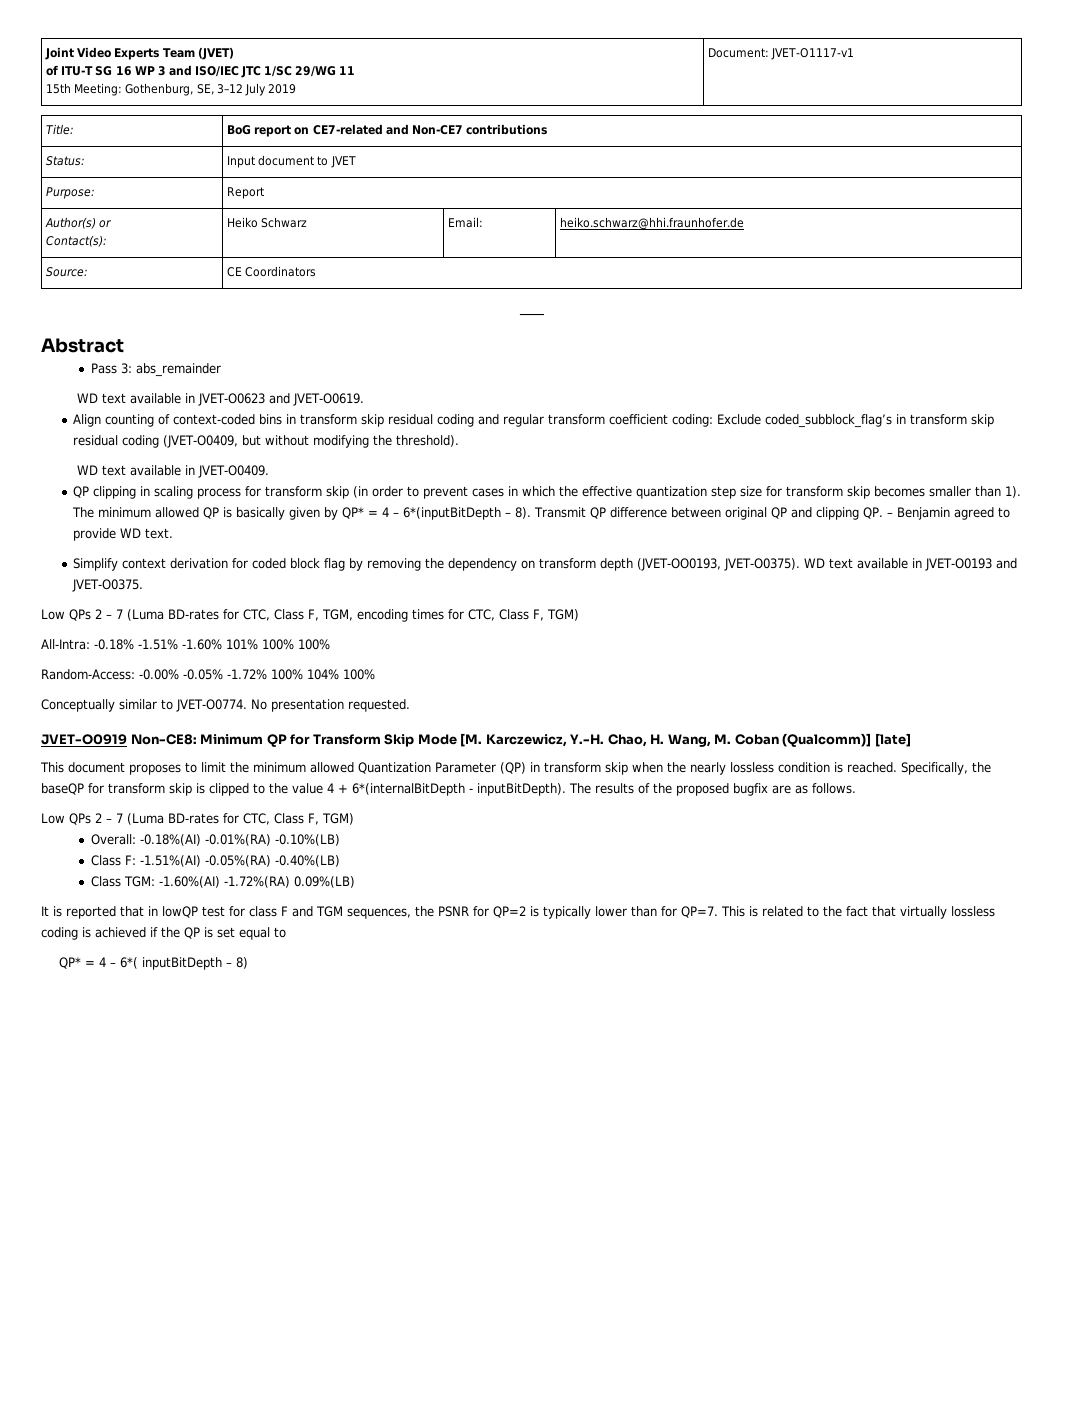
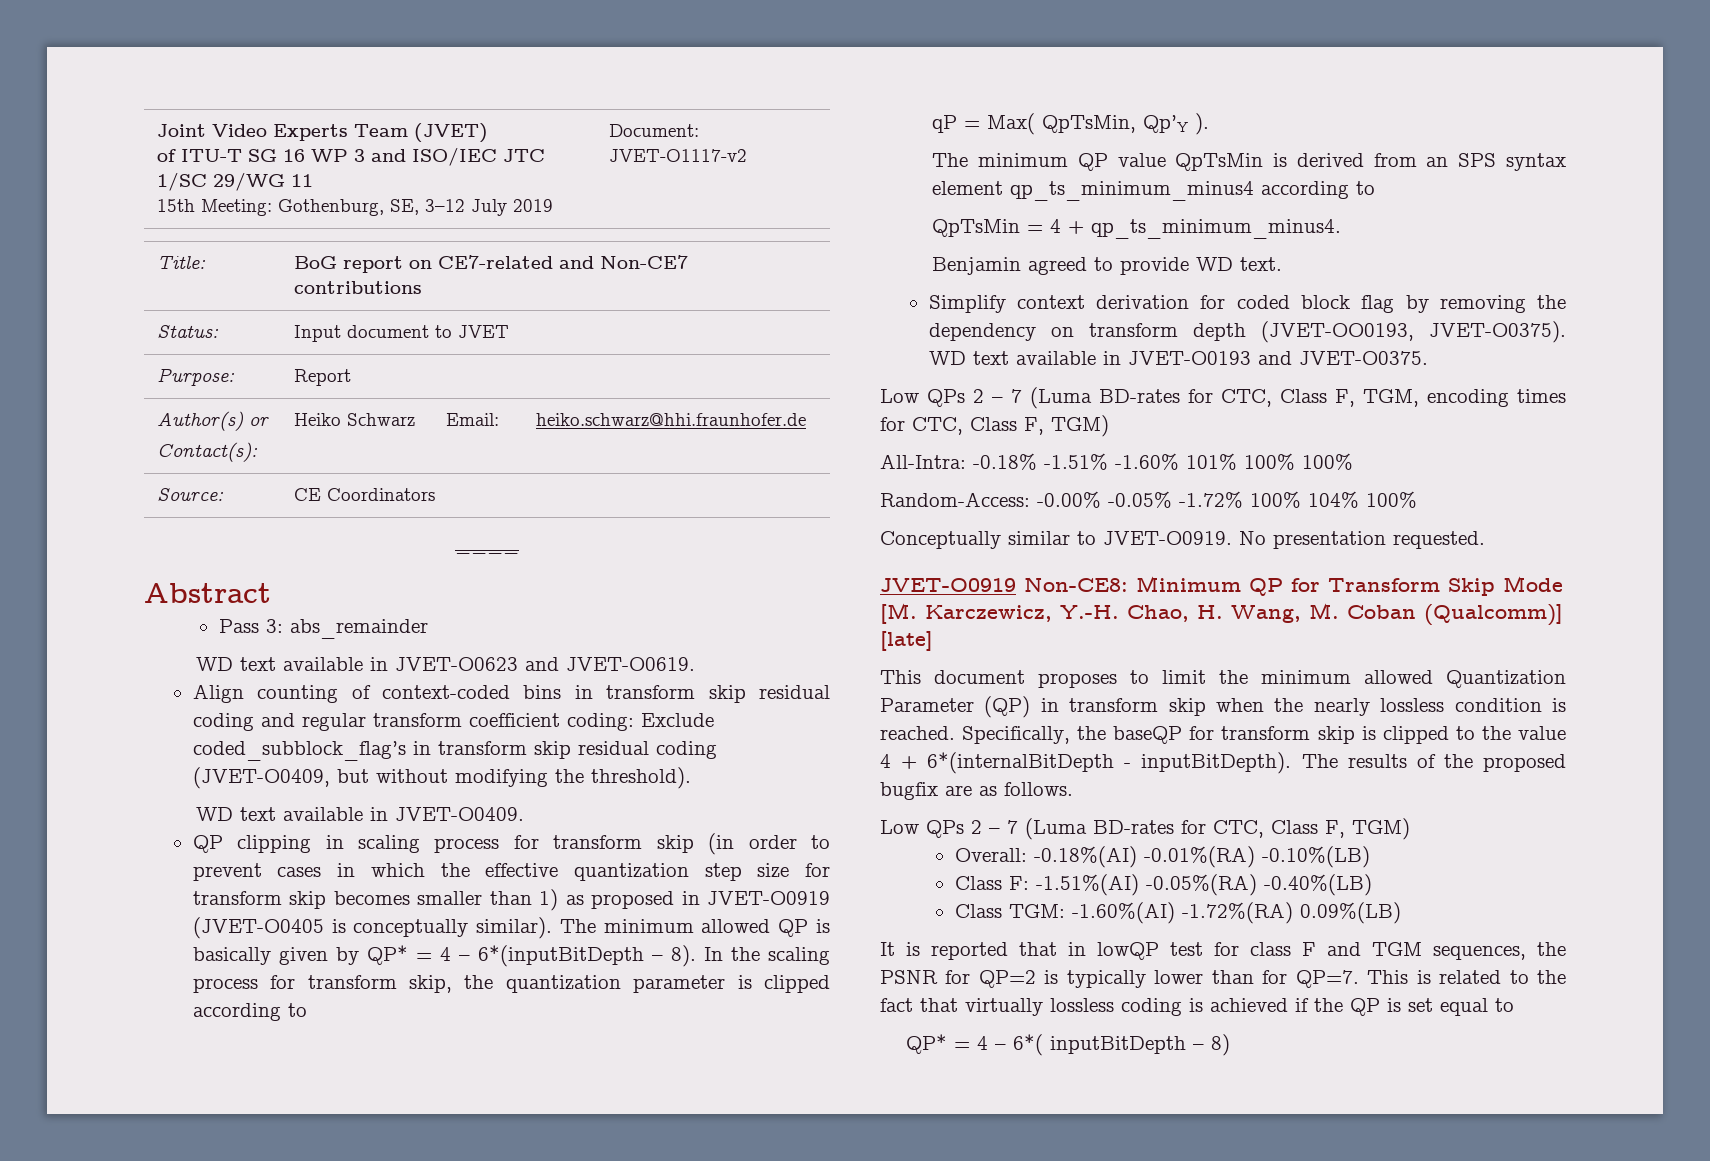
  Joint Video Experts Team (JVET)
  of ITU-T SG 16 WP 3 and ISO/IEC JTC 1/SC 29/WG 11
- 15th Meeting: Gothenburg, SE, 3–12 July 2019 | Document: JVET-O1117-v1
+ 15th Meeting: Gothenburg, SE, 3–12 July 2019 | Document: JVET-O1117-v2
- QP clipping in scaling process for transform skip (in order to prevent cases in which the effective quantization step size for transform skip becomes smaller than 1).
+ QP clipping in scaling process for transform skip (in order to prevent cases in which the effective quantization step size for transform skip becomes smaller than 1) as proposed in JVET-O0919 (JVET-O0405 is conceptually similar).
- Transmit QP difference between original QP and clipping QP. – Benjamin agreed to provide WD text.
+ In the scaling process for transform skip, the quantization parameter is clipped according to
+ qP = Max( QpTsMin, Qp’Y ).
+ The minimum QP value QpTsMin is derived from an SPS syntax element qp_ts_minimum_minus4 according to
+ QpTsMin = 4 + qp_ts_minimum_minus4.
+ Benjamin agreed to provide WD text.
- Conceptually similar to JVET-O0774.
+ Conceptually similar to JVET-O0919.

